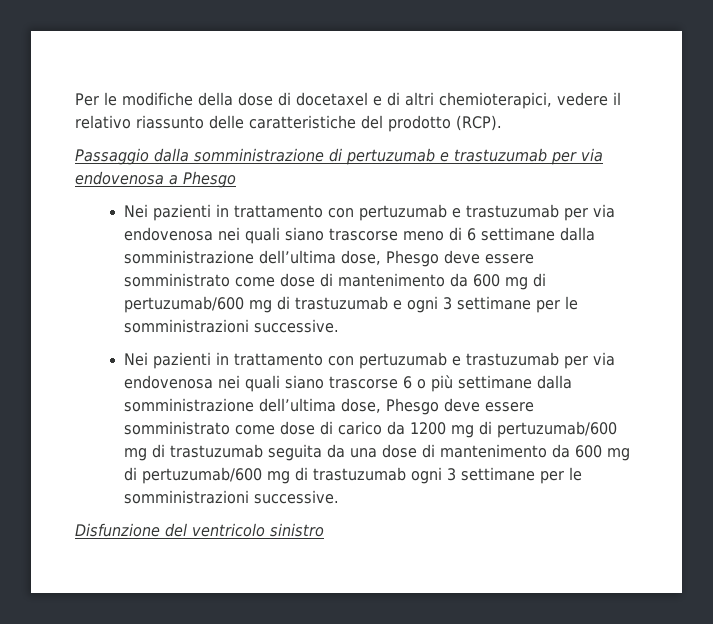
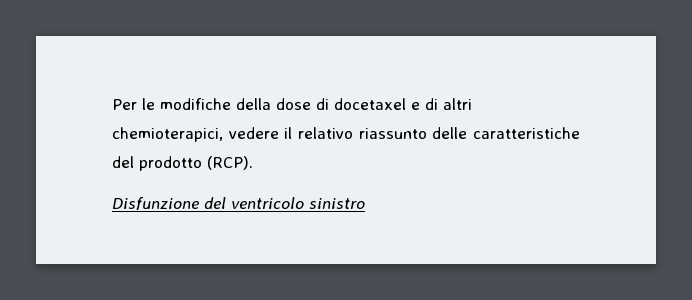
- Passaggio dalla somministrazione di pertuzumab e trastuzumab per via endovenosa a Phesgo
- Nei pazienti in trattamento con pertuzumab e trastuzumab per via endovenosa nei quali siano trascorse meno di 6 settimane dalla somministrazione dell’ultima dose, Phesgo deve essere somministrato come dose di mantenimento da 600 mg di pertuzumab/600 mg di trastuzumab e ogni 3 settimane per le somministrazioni successive.
- Nei pazienti in trattamento con pertuzumab e trastuzumab per via endovenosa nei quali siano trascorse 6 o più settimane dalla somministrazione dell’ultima dose, Phesgo deve essere somministrato come dose di carico da 1200 mg di pertuzumab/600 mg di trastuzumab seguita da una dose di mantenimento da 600 mg di pertuzumab/600 mg di trastuzumab ogni 3 settimane per le somministrazioni successive.

